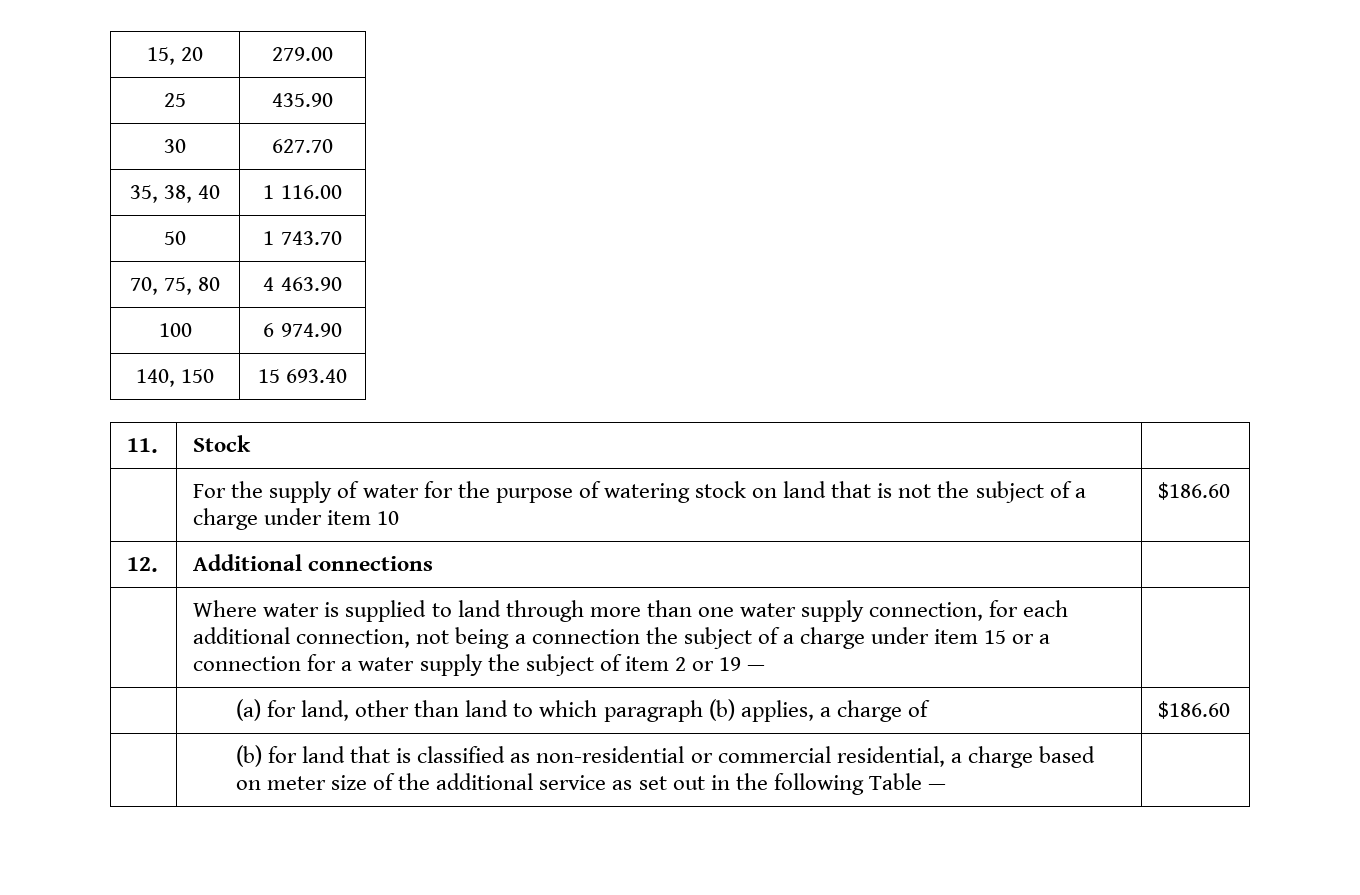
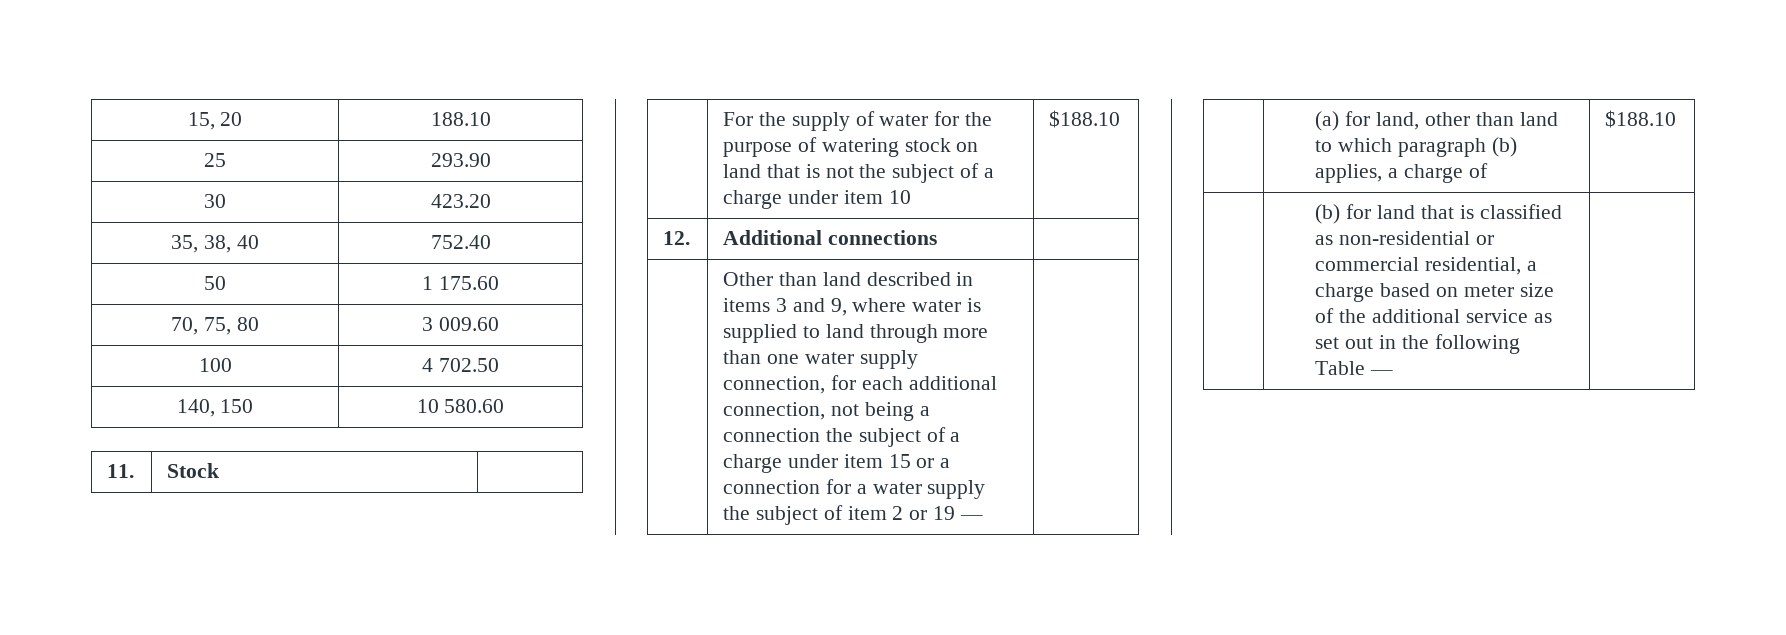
- 15, 20 | 279.00
+ 15, 20 | 188.10
- 25 | 435.90
+ 25 | 293.90
- 30 | 627.70
+ 30 | 423.20
- 35, 38, 40 | 1 116.00
+ 35, 38, 40 | 752.40
- 50 | 1 743.70
+ 50 | 1 175.60
- 70, 75, 80 | 4 463.90
+ 70, 75, 80 | 3 009.60
- 100 | 6 974.90
+ 100 | 4 702.50
- 140, 150 | 15 693.40
+ 140, 150 | 10 580.60
- | For the supply of water for the purpose of watering stock on land that is not the subject of a charge under item 10 | $186.60
+ | For the supply of water for the purpose of watering stock on land that is not the subject of a charge under item 10 | $188.10
- Where water is supplied to land through more than one water supply connection, for each additional connection, not being a connection the subject of a charge under item 15 or a connection for a water supply the subject of item 2 or 19 —
+ Other than land described in items 3 and 9, where water is supplied to land through more than one water supply connection, for each additional connection, not being a connection the subject of a charge under item 15 or a connection for a water supply the subject of item 2 or 19 —
- | (a) for land, other than land to which paragraph (b) applies, a charge of | $186.60
+ | (a) for land, other than land to which paragraph (b) applies, a charge of | $188.10

